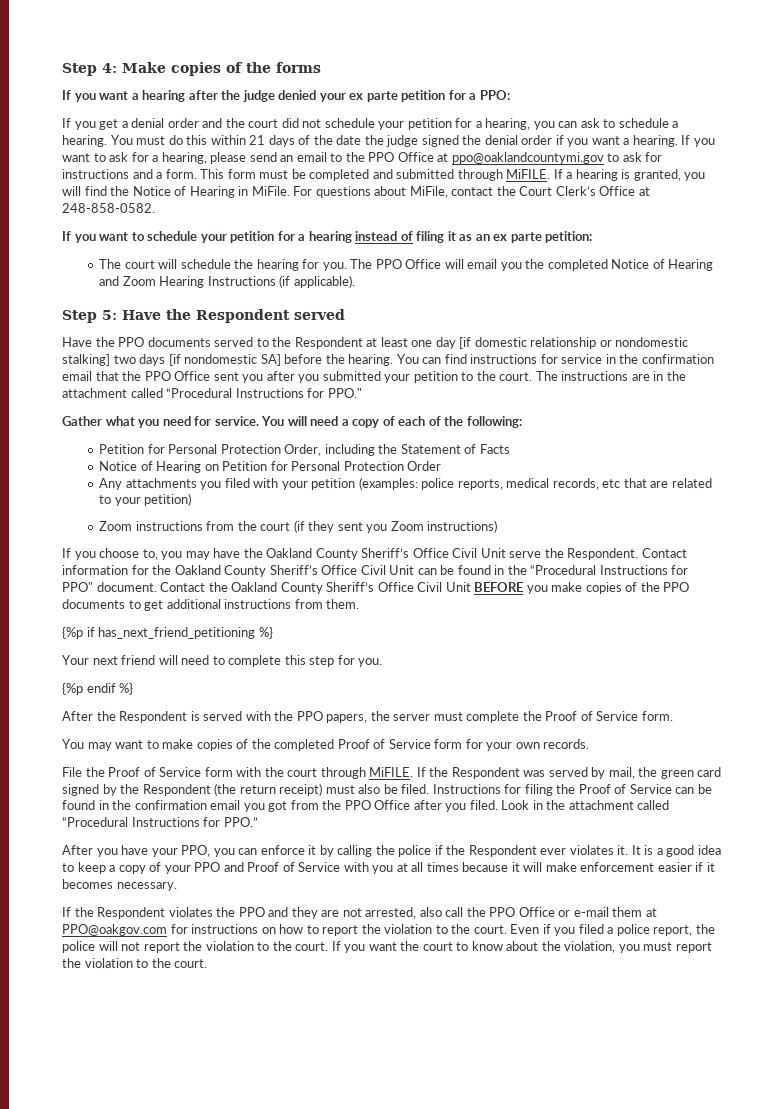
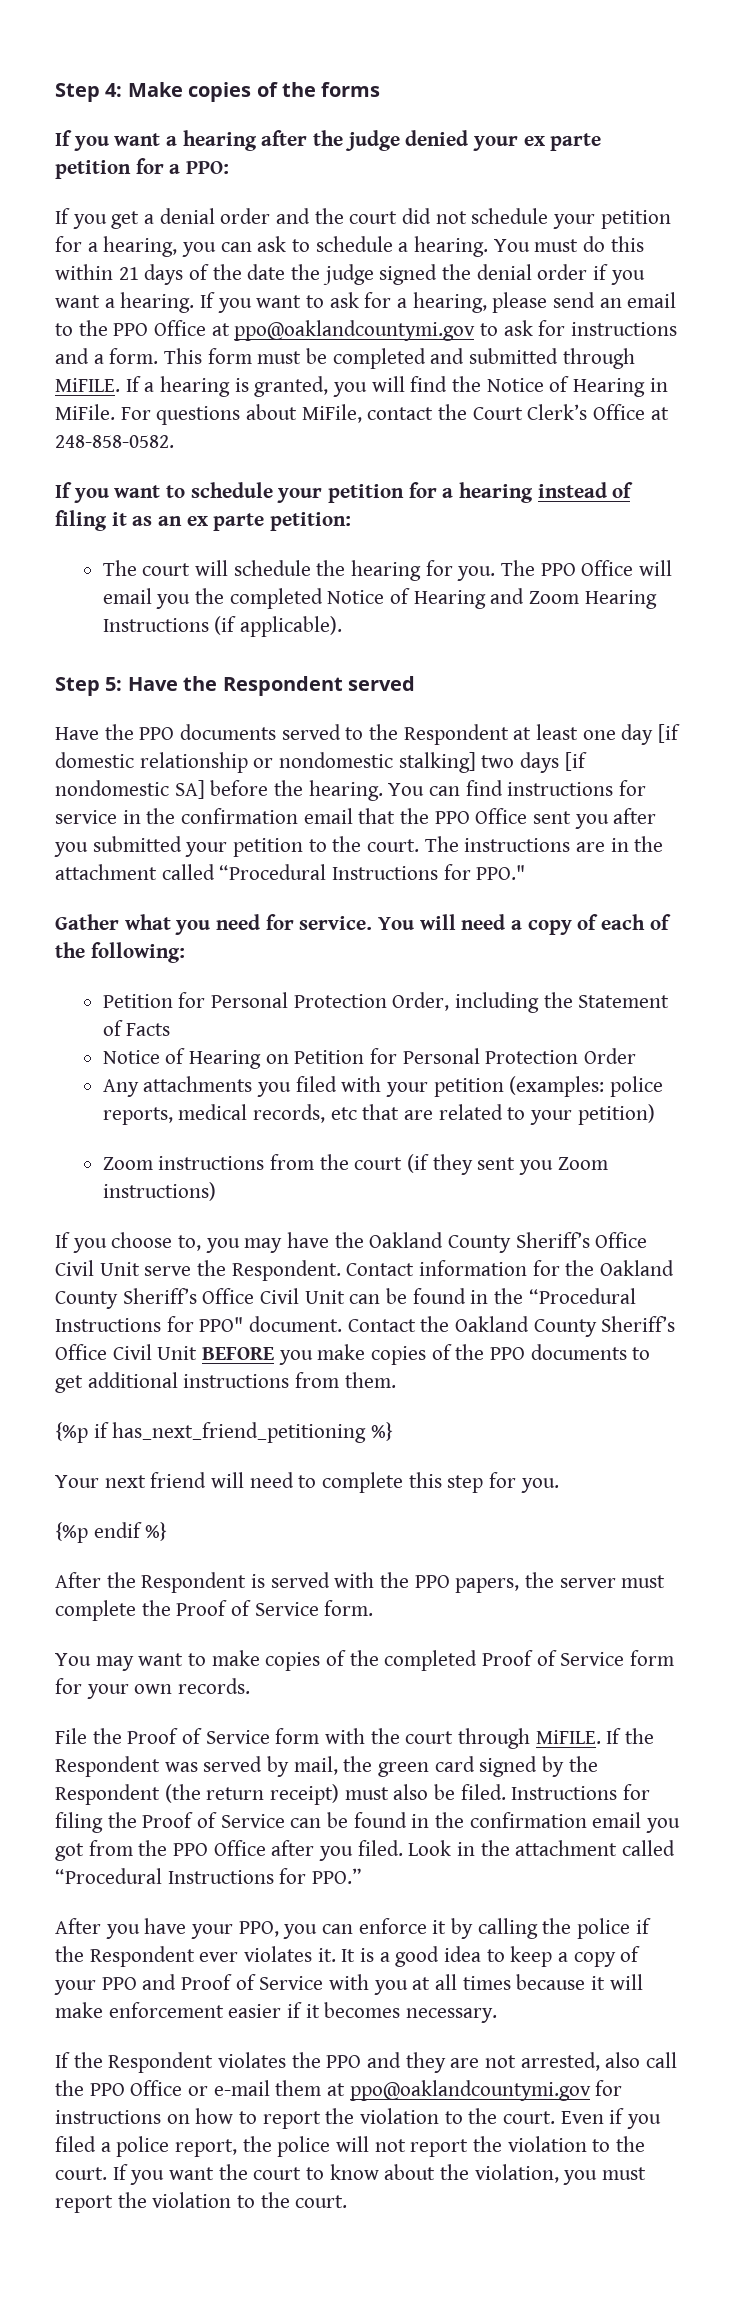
- If the Respondent violates the PPO and they are not arrested, also call the PPO Office or e-mail them at PPO@oakgov.com for instructions on how to report the violation to the court.
+ If the Respondent violates the PPO and they are not arrested, also call the PPO Office or e-mail them at ppo@oaklandcountymi.gov for instructions on how to report the violation to the court.

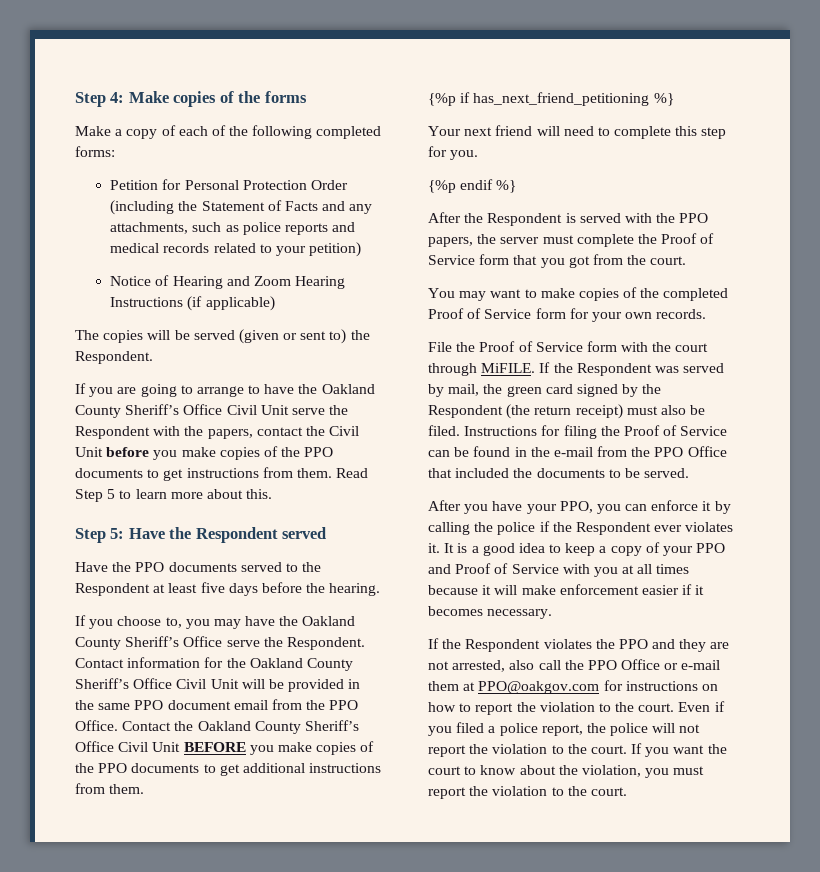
- If you want a hearing after the judge denied your ex parte petition for a PPO:
- If you get a denial order and the court did not schedule your petition for a hearing, you can ask to schedule a hearing. You must do this within 21 days of the date the judge signed the denial order if you want a hearing. If you want to ask for a hearing, please send an email to the PPO Office at ppo@oaklandcountymi.gov to ask for instructions and a form. This form must be completed and submitted through MiFILE. If a hearing is granted, you will find the Notice of Hearing in MiFile. For questions about MiFile, contact the Court Clerk’s Office at 248-858-0582.
- If you want to schedule your petition for a hearing instead of filing it as an ex parte petition:
- The court will schedule the hearing for you. The PPO Office will email you the completed Notice of Hearing and Zoom Hearing Instructions (if applicable).
+ Make a copy of each of the following completed forms:
+ Petition for Personal Protection Order (including the Statement of Facts and any attachments, such as police reports and medical records related to your petition)
+ Notice of Hearing and Zoom Hearing Instructions (if applicable)
+ The copies will be served (given or sent to) the Respondent.
+ If you are going to arrange to have the Oakland County Sheriff’s Office Civil Unit serve the Respondent with the papers, contact the Civil Unit before you make copies of the PPO documents to get instructions from them. Read Step 5 to learn more about this.
- Have the PPO documents served to the Respondent at least one day [if domestic relationship or nondomestic stalking] two days [if nondomestic SA] before the hearing. You can find instructions for service in the confirmation email that the PPO Office sent you after you submitted your petition to the court. The instructions are in the attachment called “Procedural Instructions for PPO."
- Gather what you need for service. You will need a copy of each of the following:
- Petition for Personal Protection Order, including the Statement of Facts
- Notice of Hearing on Petition for Personal Protection Order
- Any attachments you filed with your petition (examples: police reports, medical records, etc that are related to your petition)
- Zoom instructions from the court (if they sent you Zoom instructions)
+ Have the PPO documents served to the Respondent at least five days before the hearing.
- If you choose to, you may have the Oakland County Sheriff’s Office Civil Unit serve the Respondent.
+ If you choose to, you may have the Oakland County Sheriff’s Office serve the Respondent.
- Contact information for the Oakland County Sheriff’s Office Civil Unit can be found in the “Procedural Instructions for PPO" document.
+ Contact information for the Oakland County Sheriff’s Office Civil Unit will be provided in the same PPO document email from the PPO Office.
- After the Respondent is served with the PPO papers, the server must complete the Proof of Service form.
+ After the Respondent is served with the PPO papers, the server must complete the Proof of Service form that you got from the court.
- Instructions for filing the Proof of Service can be found in the confirmation email you got from the PPO Office after you filed. Look in the attachment called “Procedural Instructions for PPO.”
+ Instructions for filing the Proof of Service can be found in the e-mail from the PPO Office that included the documents to be served.
- If the Respondent violates the PPO and they are not arrested, also call the PPO Office or e-mail them at ppo@oaklandcountymi.gov for instructions on how to report the violation to the court.
+ If the Respondent violates the PPO and they are not arrested, also call the PPO Office or e-mail them at PPO@oakgov.com for instructions on how to report the violation to the court.

